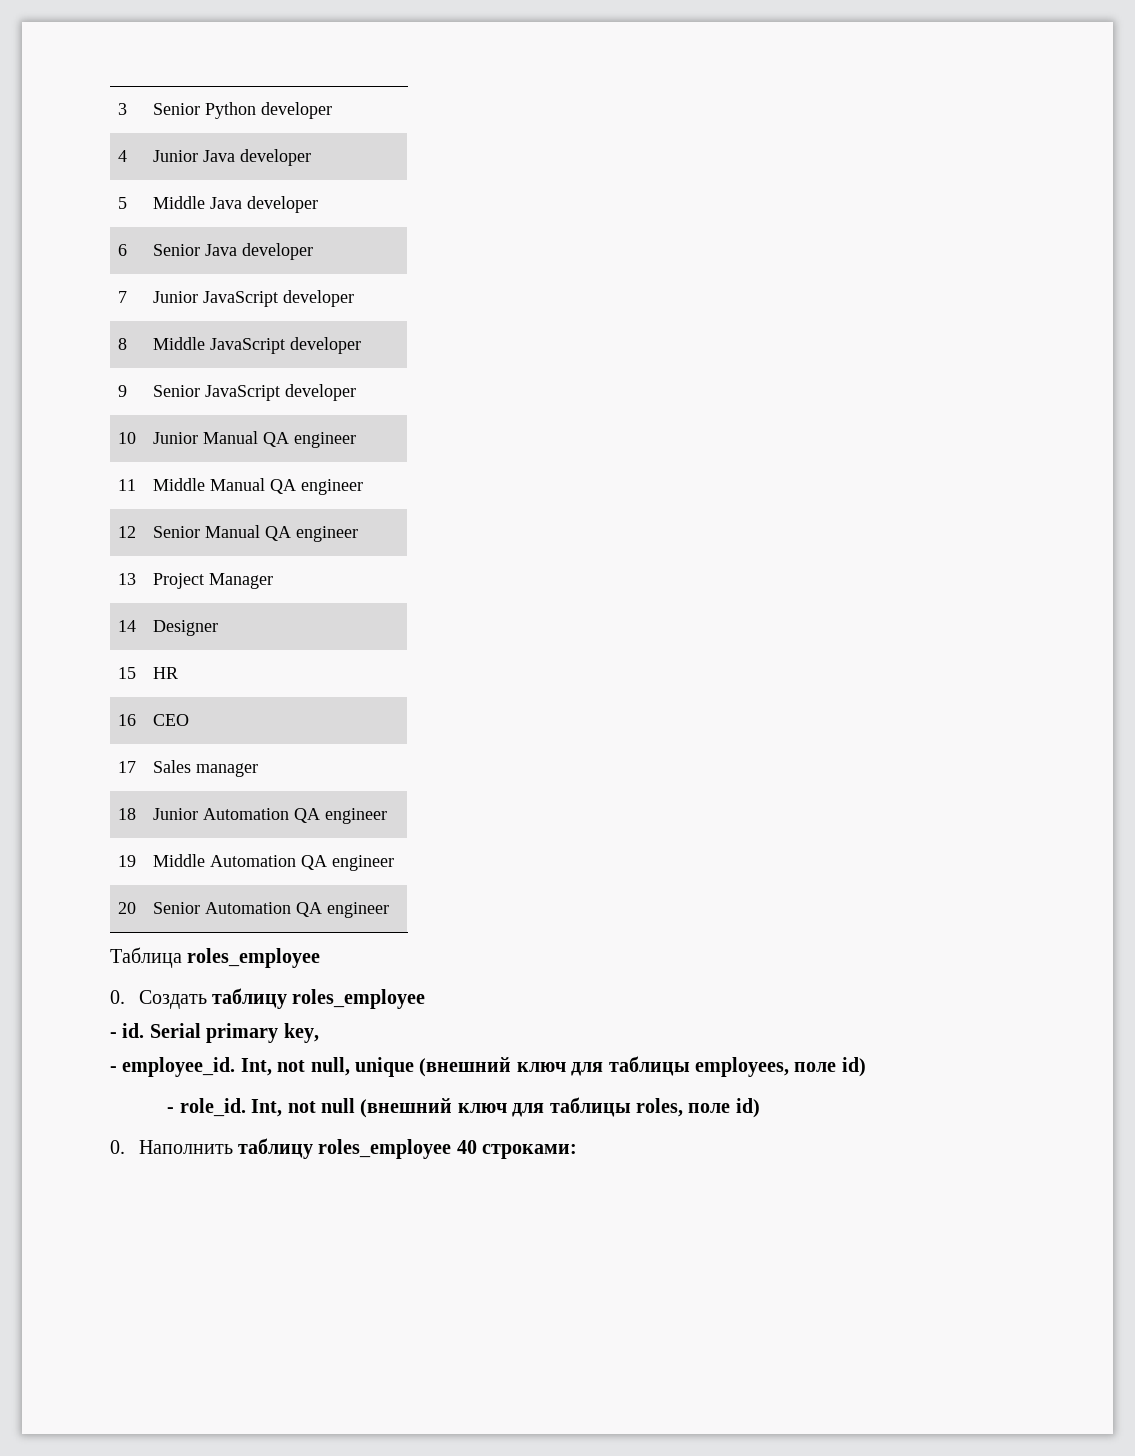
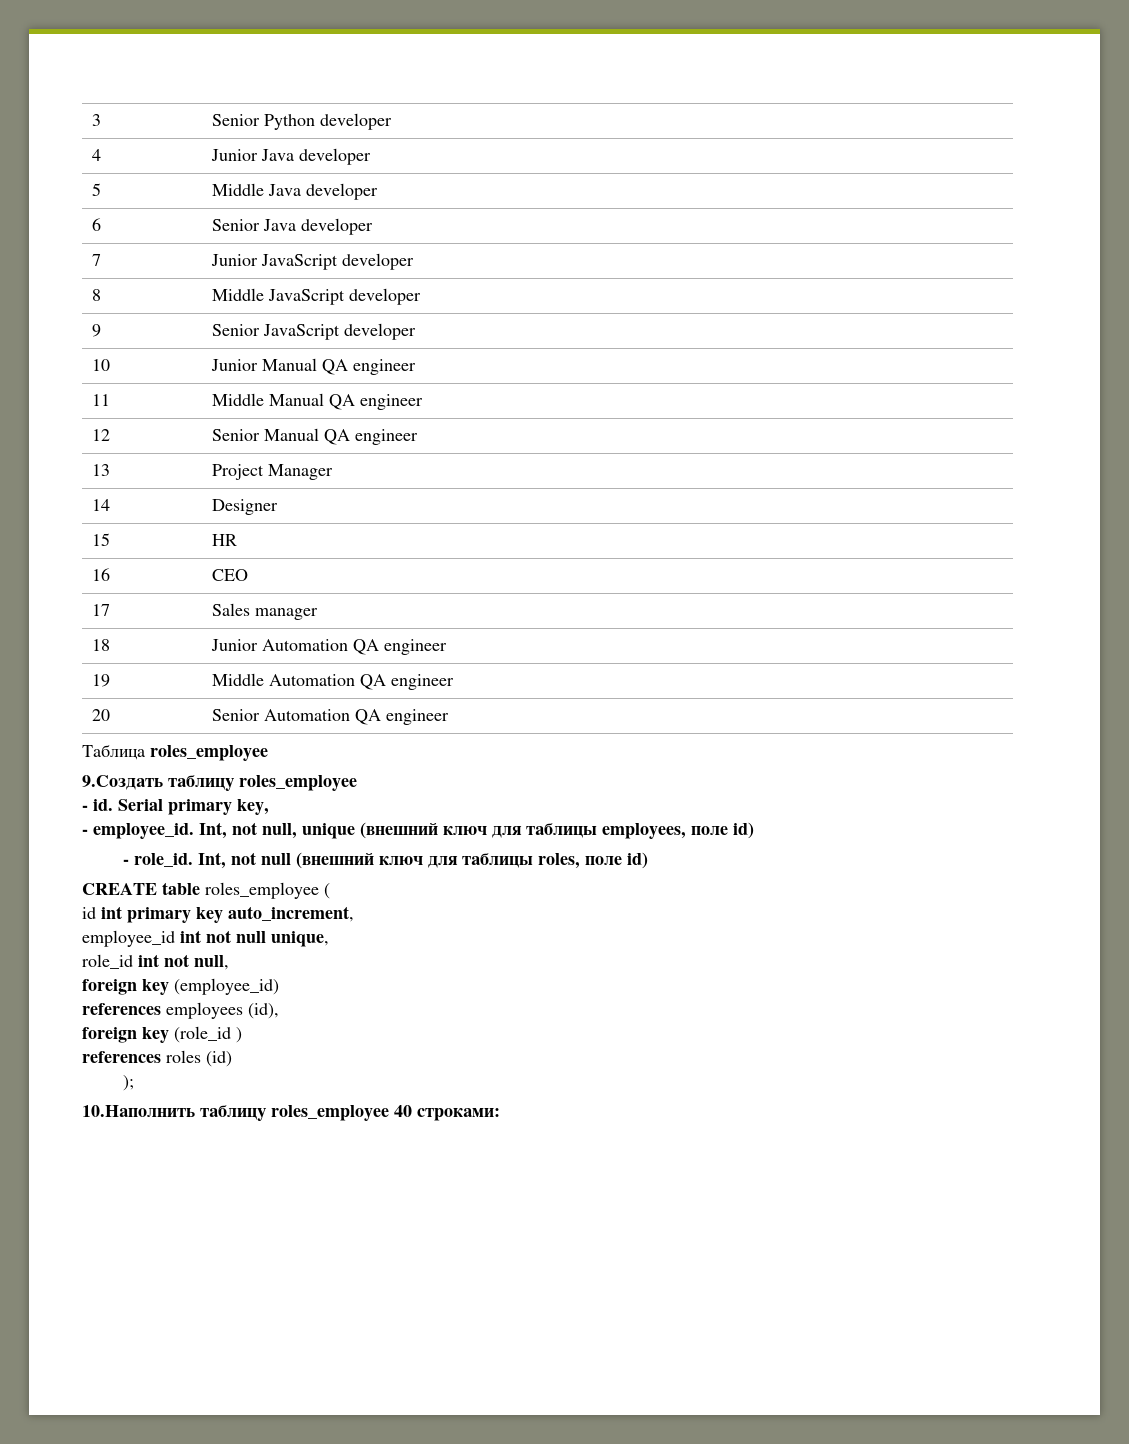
- 0. Создать таблицу roles_employee
+ 9.Создать таблицу roles_employee
- 0. Наполнить таблицу roles_employee 40 строками:
+ CREATE table roles_employee (
+ id int primary key auto_increment,
+ employee_id int not null unique,
+ role_id int not null,
+ foreign key (employee_id)
+ references employees (id),
+ foreign key (role_id )
+ references roles (id)
+ );
+ 10.Наполнить таблицу roles_employee 40 строками:

